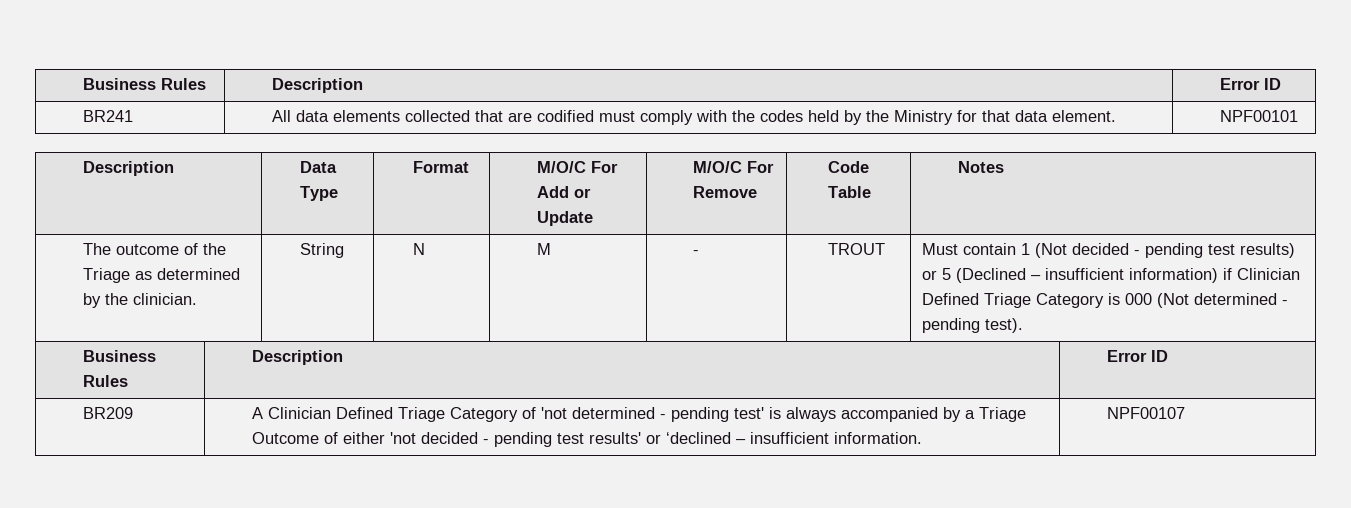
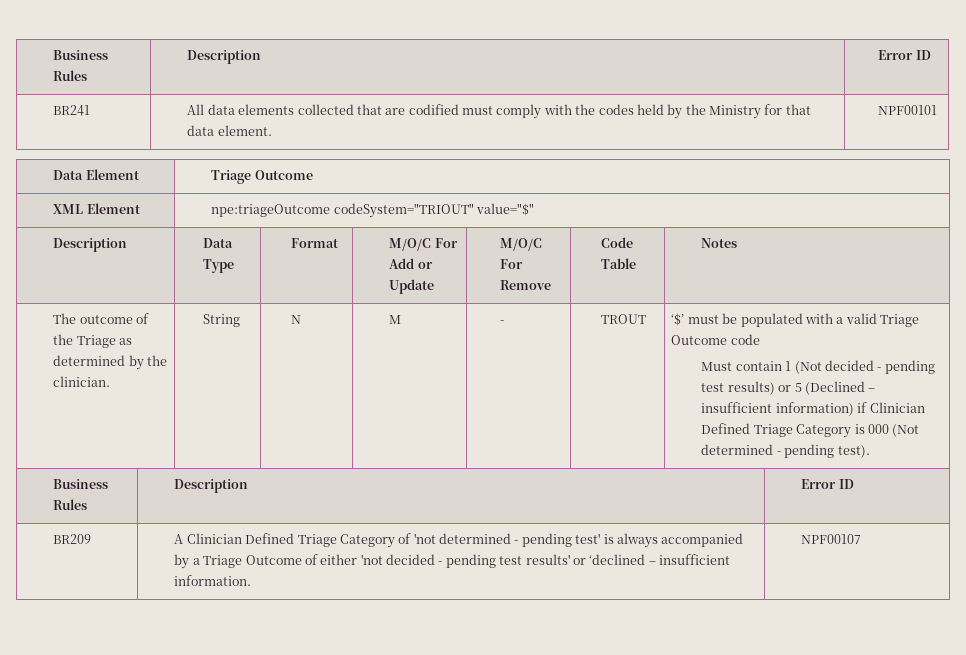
+ Data Element | Triage Outcome
+ XML Element | npe:triageOutcome codeSystem="TRIOUT" value="$"
+ ‘$’ must be populated with a valid Triage Outcome code

